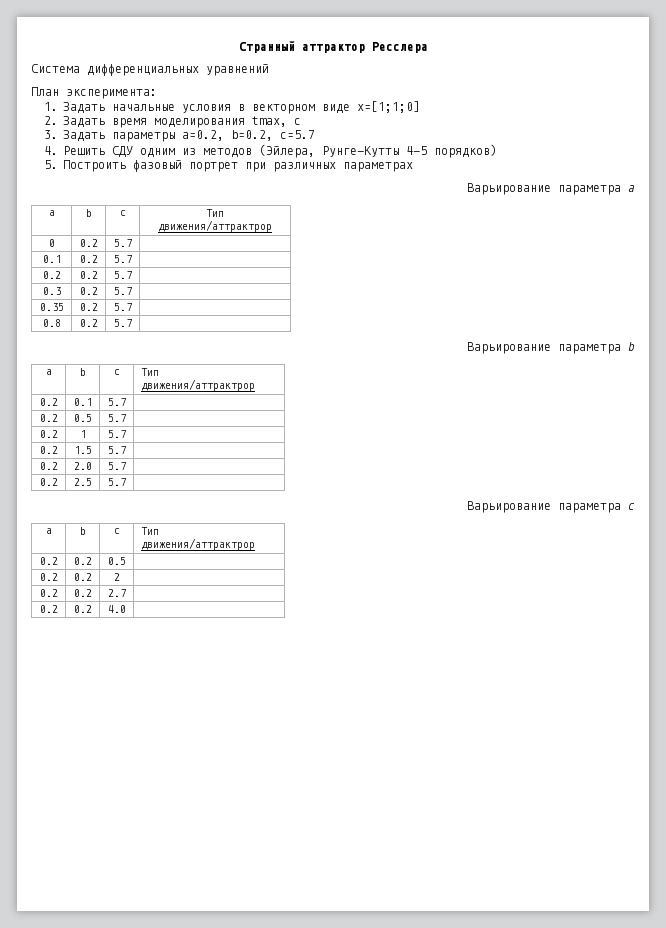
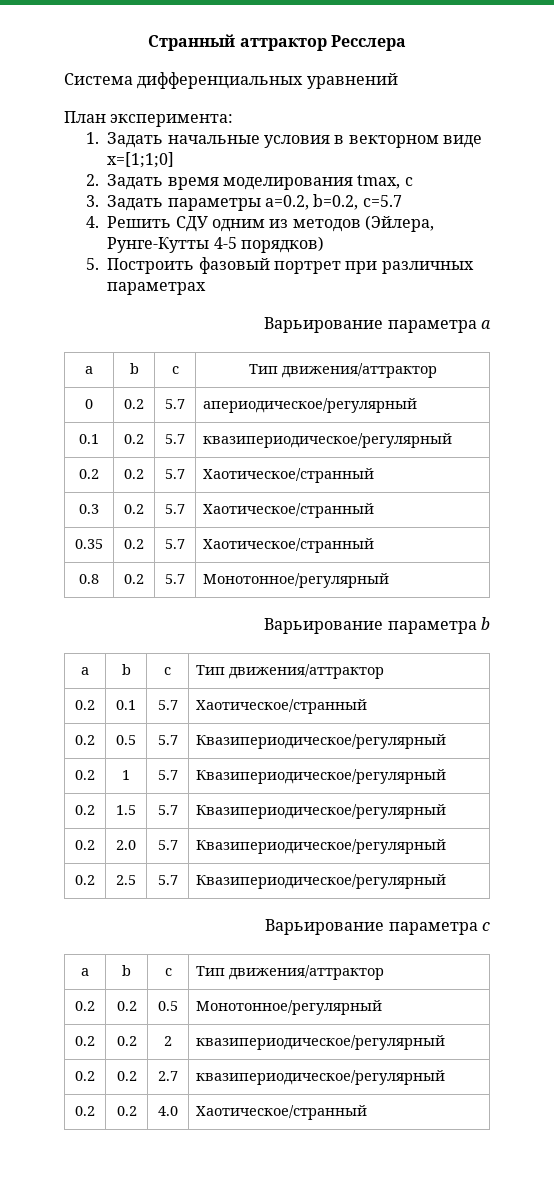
  Варьирование параметра а
- a | b | c | Тип движения/аттрактрор
+ a | b | c | Тип движения/аттрактор
- 0 | 0.2 | 5.7 |
+ 0 | 0.2 | 5.7 | апериодическое/регулярный
- 0.1 | 0.2 | 5.7 |
+ 0.1 | 0.2 | 5.7 | квазипериодическое/регулярный
- 0.2 | 0.2 | 5.7 |
+ 0.2 | 0.2 | 5.7 | Хаотическое/странный
- 0.3 | 0.2 | 5.7 |
+ 0.3 | 0.2 | 5.7 | Хаотическое/странный
- 0.35 | 0.2 | 5.7 |
+ 0.35 | 0.2 | 5.7 | Хаотическое/странный
- 0.8 | 0.2 | 5.7 |
+ 0.8 | 0.2 | 5.7 | Монотонное/регулярный
  Варьирование параметра b
- a | b | c | Тип движения/аттрактрор
+ a | b | c | Тип движения/аттрактор
- 0.2 | 0.1 | 5.7 |
+ 0.2 | 0.1 | 5.7 | Хаотическое/странный
- 0.2 | 0.5 | 5.7 |
+ 0.2 | 0.5 | 5.7 | Квазипериодическое/регулярный
- 0.2 | 1 | 5.7 |
+ 0.2 | 1 | 5.7 | Квазипериодическое/регулярный
- 0.2 | 1.5 | 5.7 |
+ 0.2 | 1.5 | 5.7 | Квазипериодическое/регулярный
- 0.2 | 2.0 | 5.7 |
+ 0.2 | 2.0 | 5.7 | Квазипериодическое/регулярный
- 0.2 | 2.5 | 5.7 |
+ 0.2 | 2.5 | 5.7 | Квазипериодическое/регулярный
  Варьирование параметра c
- a | b | c | Тип движения/аттрактрор
+ a | b | c | Тип движения/аттрактор
- 0.2 | 0.2 | 0.5 |
+ 0.2 | 0.2 | 0.5 | Монотонное/регулярный
- 0.2 | 0.2 | 2 |
+ 0.2 | 0.2 | 2 | квазипериодическое/регулярный
- 0.2 | 0.2 | 2.7 |
+ 0.2 | 0.2 | 2.7 | квазипериодическое/регулярный
- 0.2 | 0.2 | 4.0 |
+ 0.2 | 0.2 | 4.0 | Хаотическое/странный

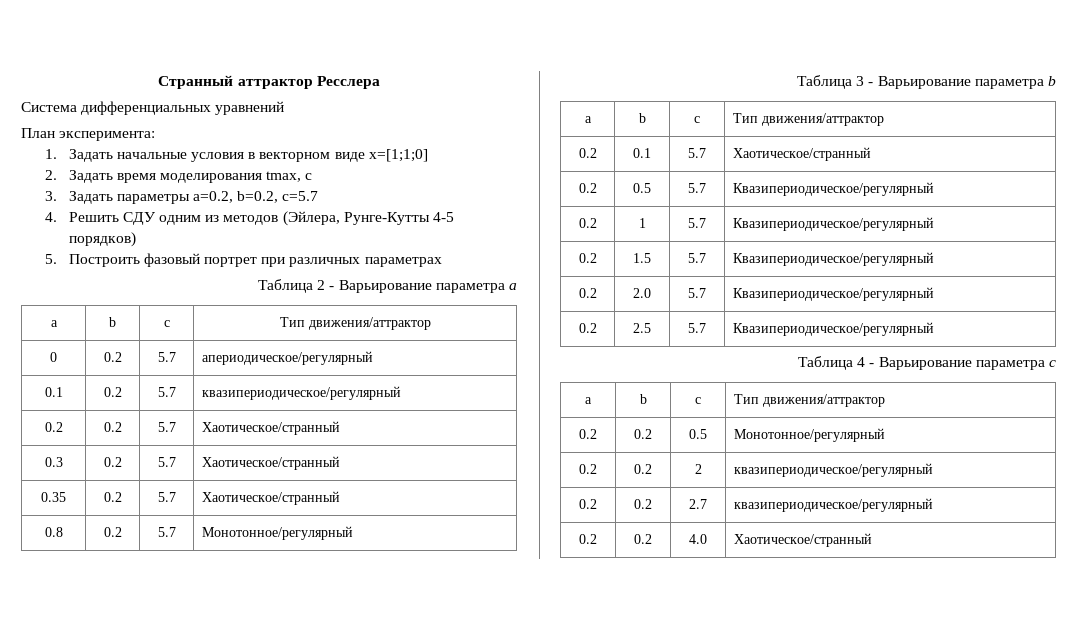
- Варьирование параметра а
+ Таблица 2 - Варьирование параметра а
- Варьирование параметра b
+ Таблица 3 - Варьирование параметра b
- Варьирование параметра c
+ Таблица 4 - Варьирование параметра c

